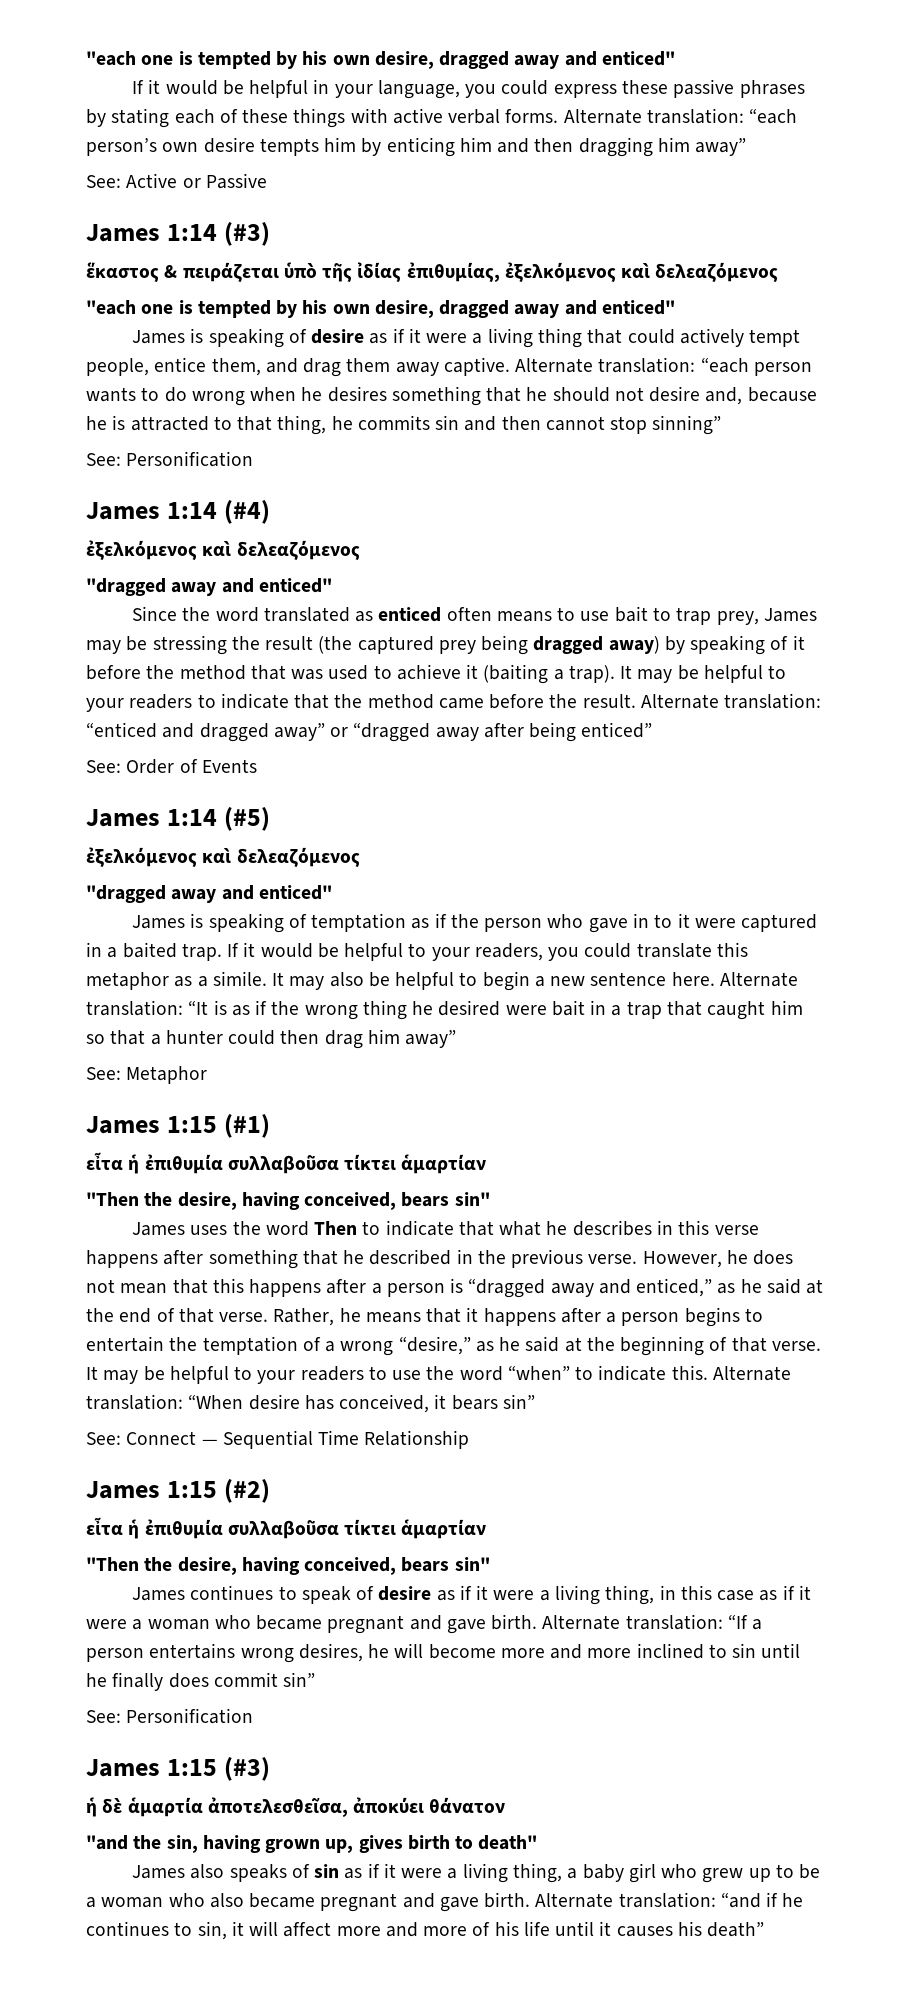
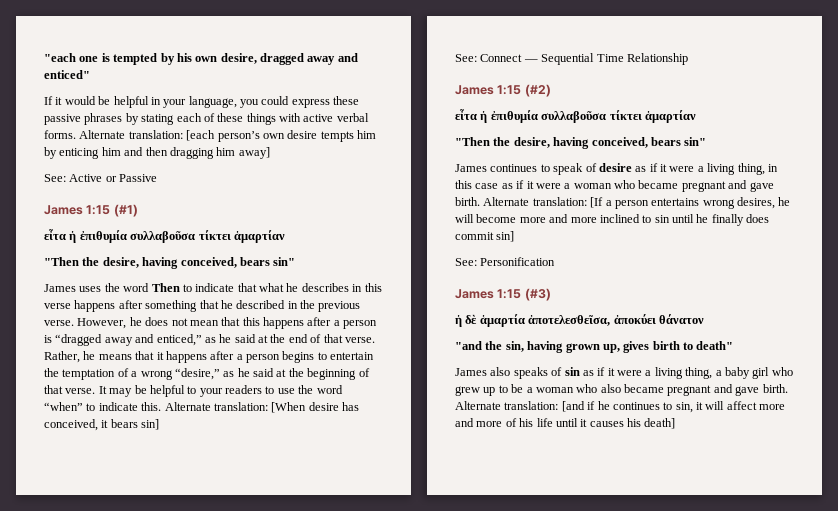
- Alternate translation: “each person’s own desire tempts him by enticing him and then dragging him away”
+ Alternate translation: [each person’s own desire tempts him by enticing him and then dragging him away]
- James 1:14 (#3)
- ἕκαστος & πειράζεται ὑπὸ τῆς ἰδίας ἐπιθυμίας, ἐξελκόμενος καὶ δελεαζόμενος
- "each one is tempted by his own desire, dragged away and enticed"
- James is speaking of desire as if it were a living thing that could actively tempt people, entice them, and drag them away captive. Alternate translation: “each person wants to do wrong when he desires something that he should not desire and, because he is attracted to that thing, he commits sin and then cannot stop sinning”
- See: Personification
- James 1:14 (#4)
- ἐξελκόμενος καὶ δελεαζόμενος
- "dragged away and enticed"
- Since the word translated as enticed often means to use bait to trap prey, James may be stressing the result (the captured prey being dragged away) by speaking of it before the method that was used to achieve it (baiting a trap). It may be helpful to your readers to indicate that the method came before the result. Alternate translation: “enticed and dragged away” or “dragged away after being enticed”
- See: Order of Events
- James 1:14 (#5)
- ἐξελκόμενος καὶ δελεαζόμενος
- "dragged away and enticed"
- James is speaking of temptation as if the person who gave in to it were captured in a baited trap. If it would be helpful to your readers, you could translate this metaphor as a simile. It may also be helpful to begin a new sentence here. Alternate translation: “It is as if the wrong thing he desired were bait in a trap that caught him so that a hunter could then drag him away”
- See: Metaphor
- Alternate translation: “When desire has conceived, it bears sin”
+ Alternate translation: [When desire has conceived, it bears sin]
- Alternate translation: “If a person entertains wrong desires, he will become more and more inclined to sin until he finally does commit sin”
+ Alternate translation: [If a person entertains wrong desires, he will become more and more inclined to sin until he finally does commit sin]
- Alternate translation: “and if he continues to sin, it will affect more and more of his life until it causes his death”
+ Alternate translation: [and if he continues to sin, it will affect more and more of his life until it causes his death]

